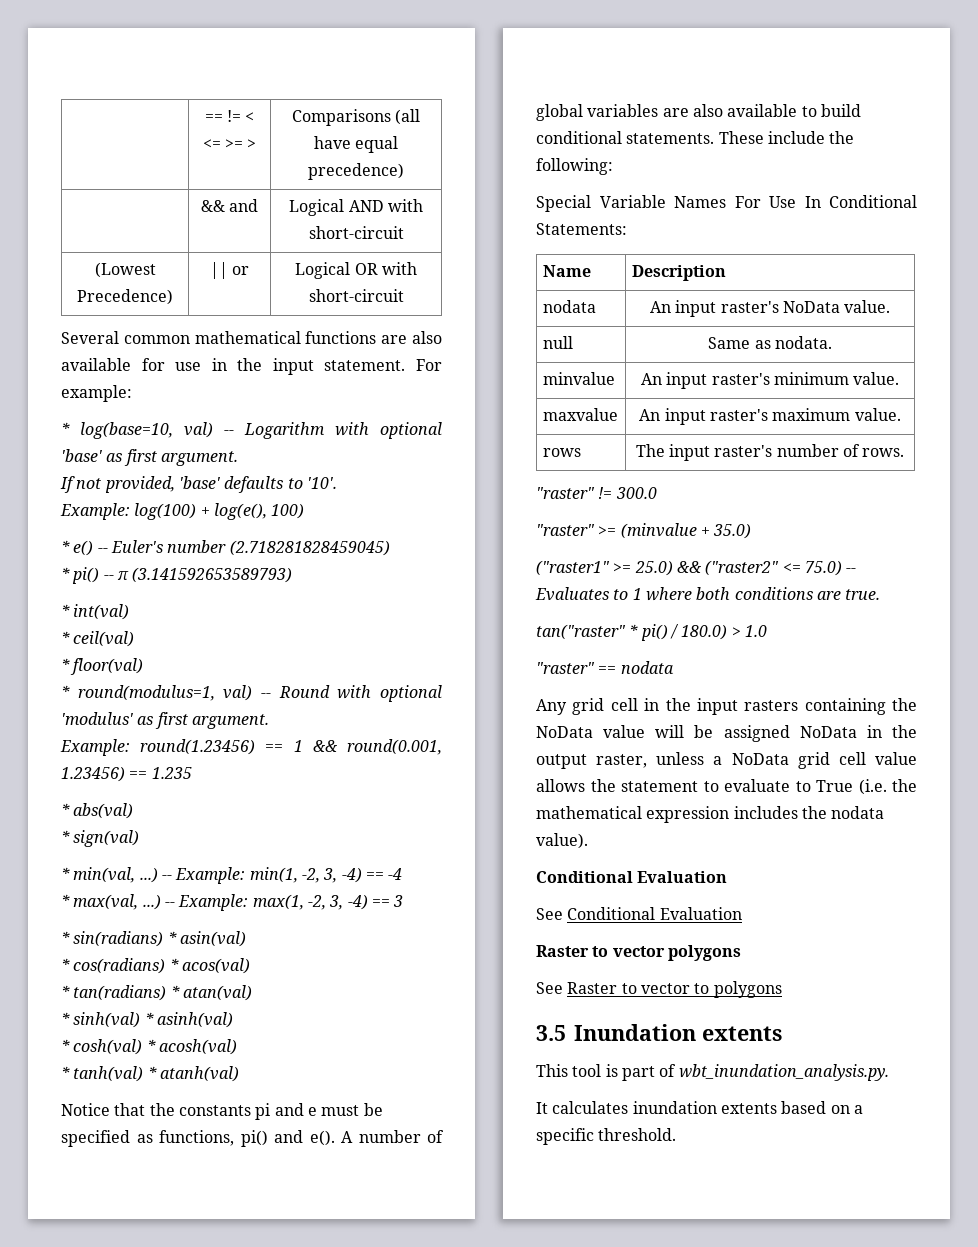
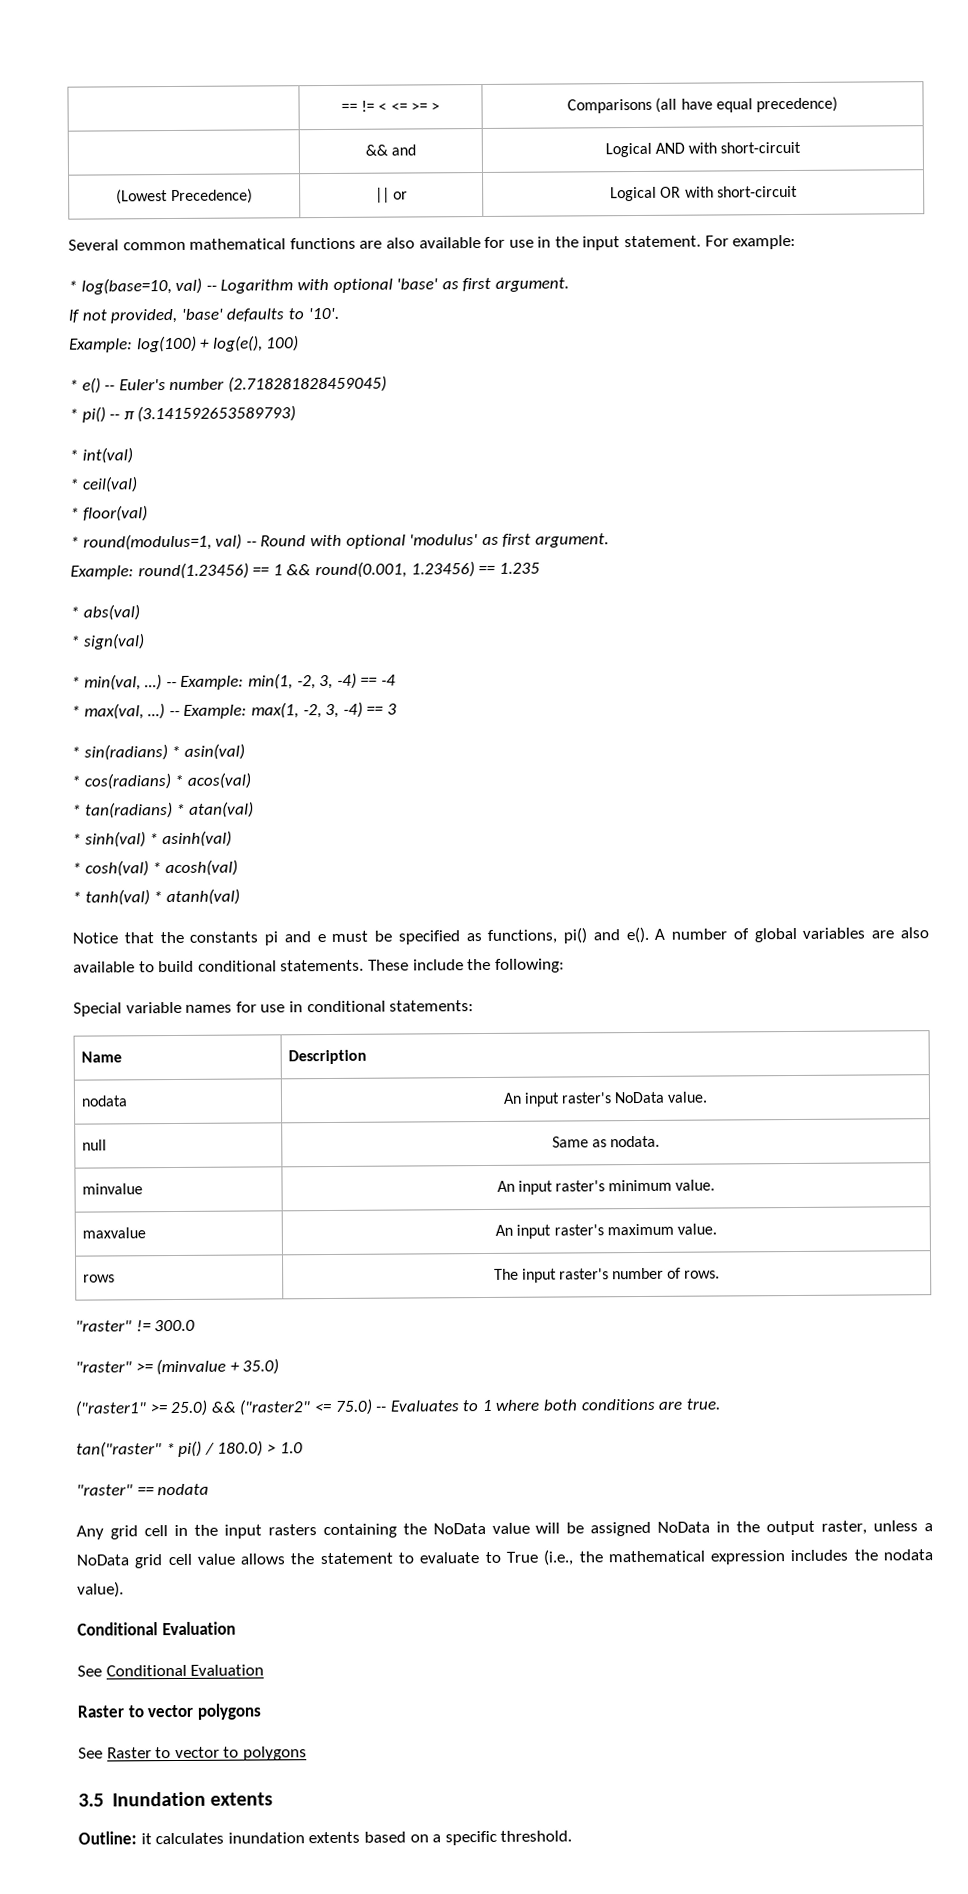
- Special Variable Names For Use In Conditional Statements:
+ Special variable names for use in conditional statements:
- Any grid cell in the input rasters containing the NoData value will be assigned NoData in the output raster, unless a NoData grid cell value allows the statement to evaluate to True (i.e. the mathematical expression includes the nodata value).
+ Any grid cell in the input rasters containing the NoData value will be assigned NoData in the output raster, unless a NoData grid cell value allows the statement to evaluate to True (i.e., the mathematical expression includes the nodata value).
- This tool is part of wbt_inundation_analysis.py.
- It calculates inundation extents based on a specific threshold.
+ Outline: it calculates inundation extents based on a specific threshold.

